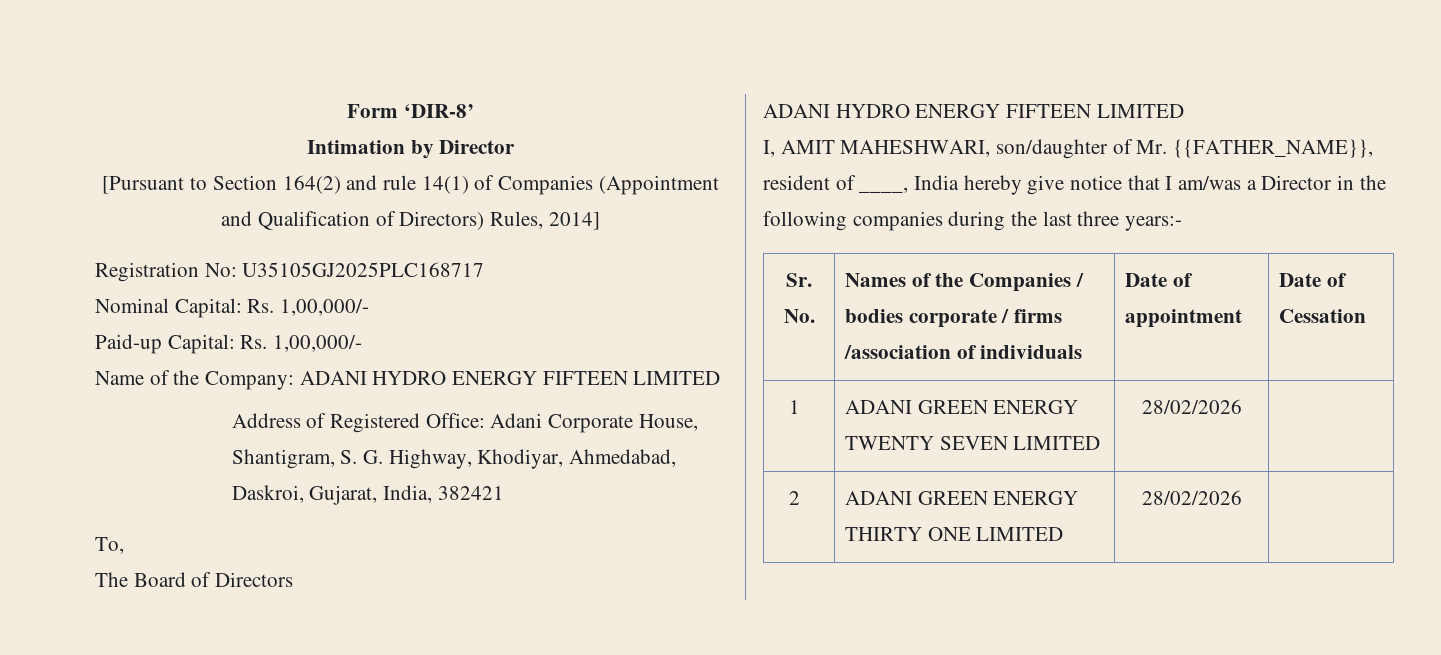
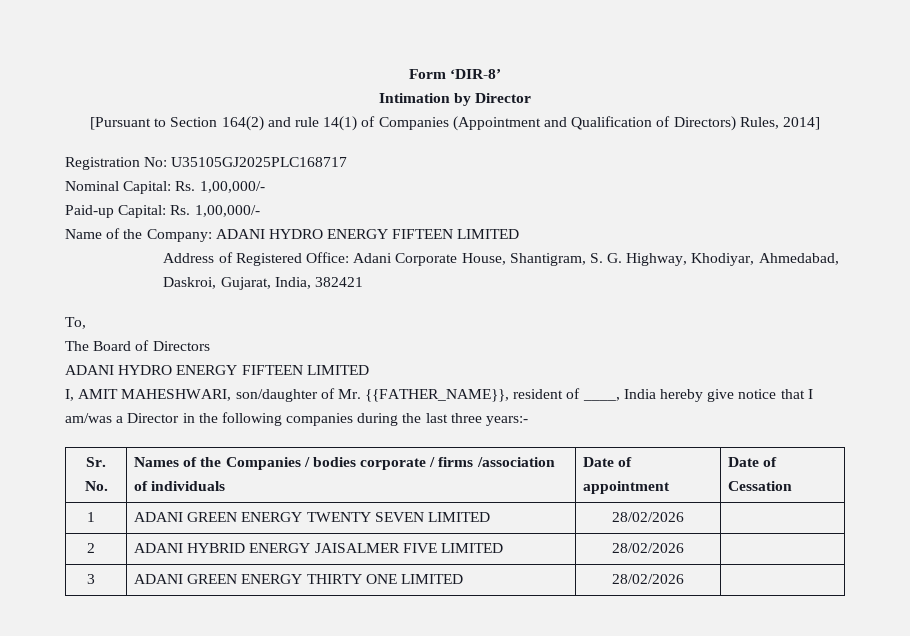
- 2 | ADANI GREEN ENERGY THIRTY ONE LIMITED | 28/02/2026 |
+ 2 | ADANI HYBRID ENERGY JAISALMER FIVE LIMITED | 28/02/2026 |
+ 3 | ADANI GREEN ENERGY THIRTY ONE LIMITED | 28/02/2026 |

